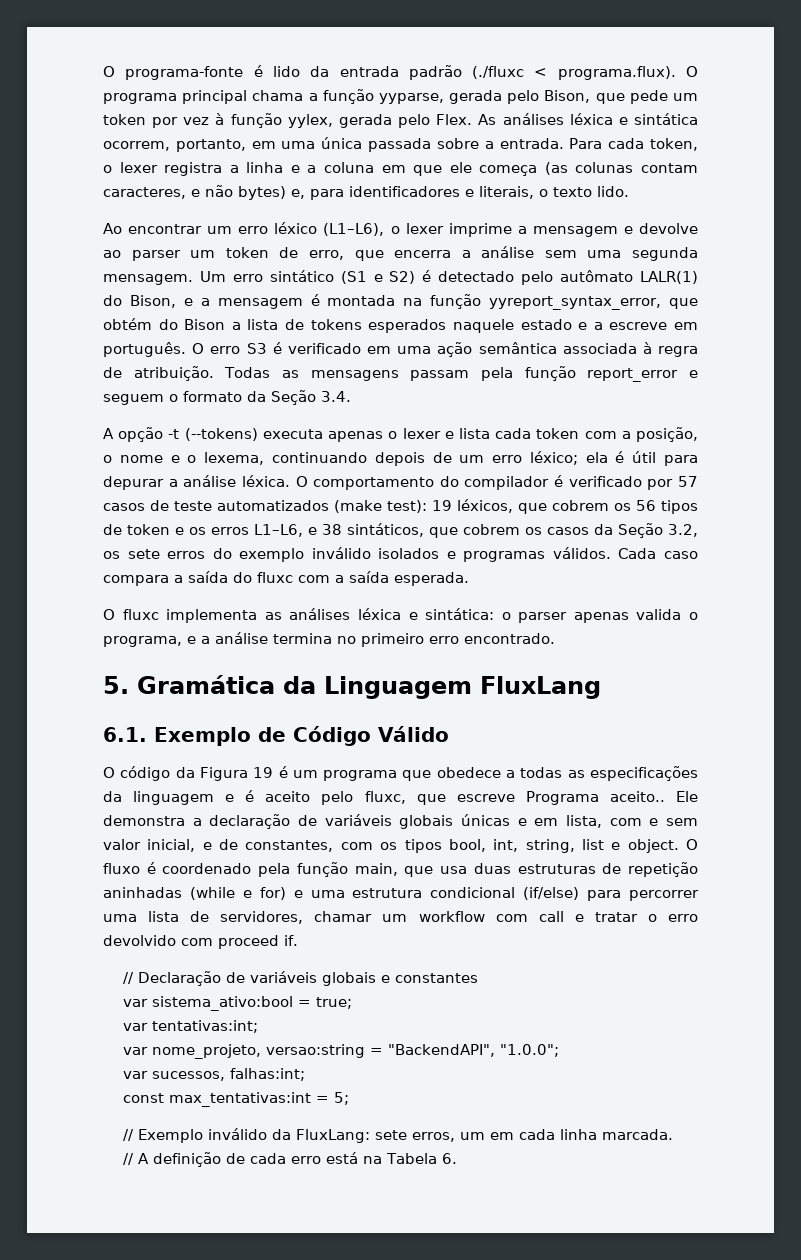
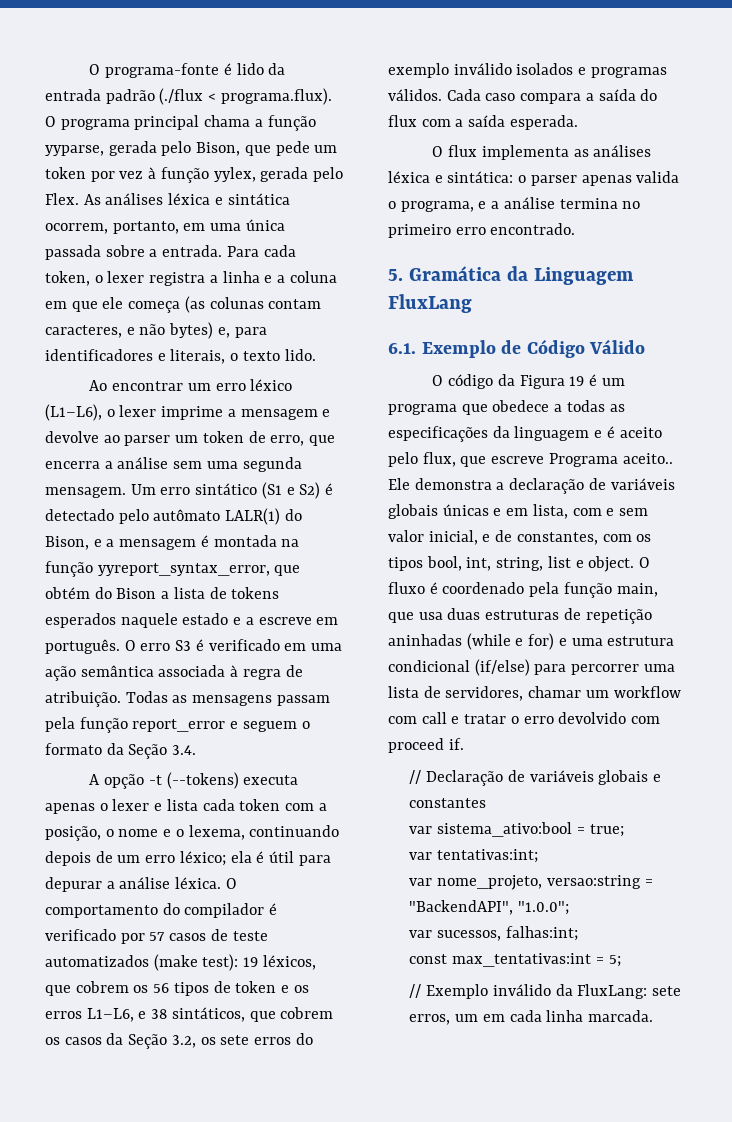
- O programa-fonte é lido da entrada padrão (./fluxc < programa.flux). O programa principal chama a função yyparse, gerada pelo Bison, que pede um token por vez à função yylex, gerada pelo Flex.
+ O programa-fonte é lido da entrada padrão (./flux < programa.flux). O programa principal chama a função yyparse, gerada pelo Bison, que pede um token por vez à função yylex, gerada pelo Flex.
- Cada caso compara a saída do fluxc com a saída esperada.
+ Cada caso compara a saída do flux com a saída esperada.
- O fluxc implementa as análises léxica e sintática: o parser apenas valida o programa, e a análise termina no primeiro erro encontrado.
+ O flux implementa as análises léxica e sintática: o parser apenas valida o programa, e a análise termina no primeiro erro encontrado.
- O código da Figura 19 é um programa que obedece a todas as especificações da linguagem e é aceito pelo fluxc, que escreve Programa aceito..
+ O código da Figura 19 é um programa que obedece a todas as especificações da linguagem e é aceito pelo flux, que escreve Programa aceito..
- // A definição de cada erro está na Tabela 6.

